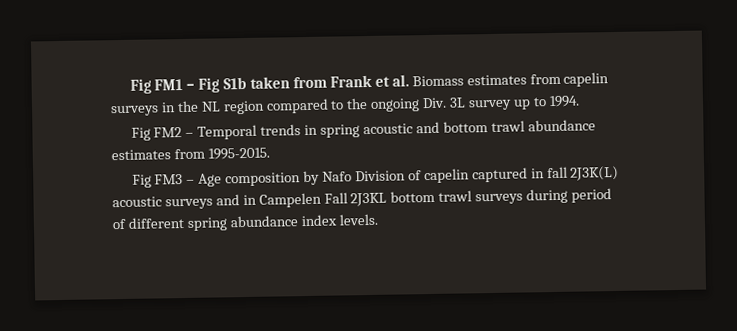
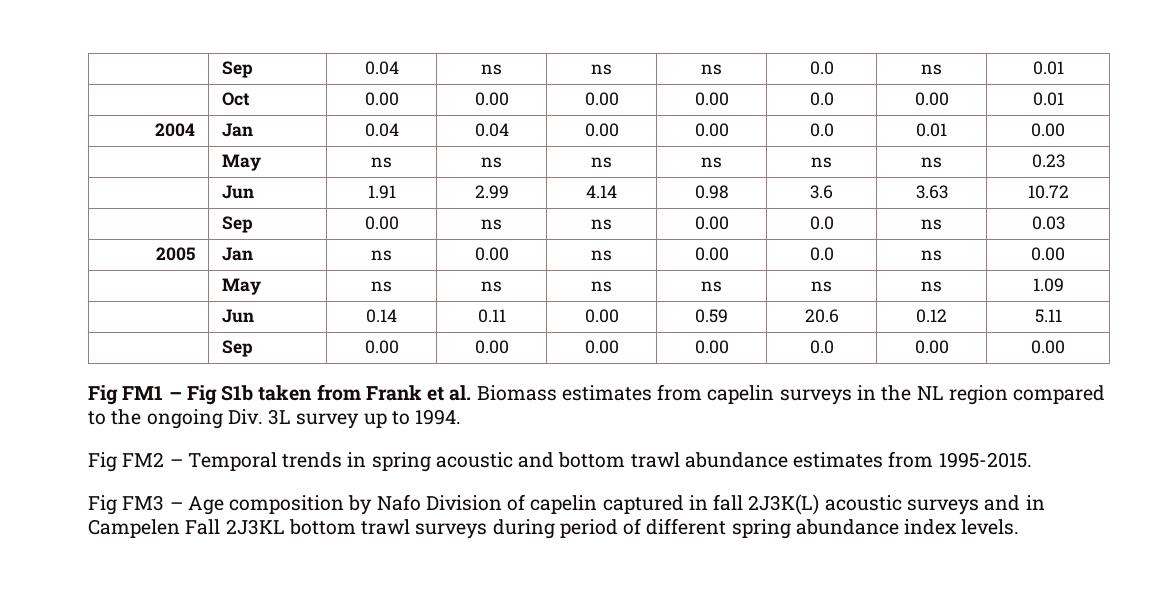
+ | Sep | 0.04 | ns | ns | ns | 0.0 | ns | 0.01
+ | Oct | 0.00 | 0.00 | 0.00 | 0.00 | 0.0 | 0.00 | 0.01
+ 2004 | Jan | 0.04 | 0.04 | 0.00 | 0.00 | 0.0 | 0.01 | 0.00
+ | May | ns | ns | ns | ns | ns | ns | 0.23
+ | Jun | 1.91 | 2.99 | 4.14 | 0.98 | 3.6 | 3.63 | 10.72
+ | Sep | 0.00 | ns | ns | 0.00 | 0.0 | ns | 0.03
+ 2005 | Jan | ns | 0.00 | ns | 0.00 | 0.0 | ns | 0.00
+ | May | ns | ns | ns | ns | ns | ns | 1.09
+ | Jun | 0.14 | 0.11 | 0.00 | 0.59 | 20.6 | 0.12 | 5.11
+ | Sep | 0.00 | 0.00 | 0.00 | 0.00 | 0.0 | 0.00 | 0.00

